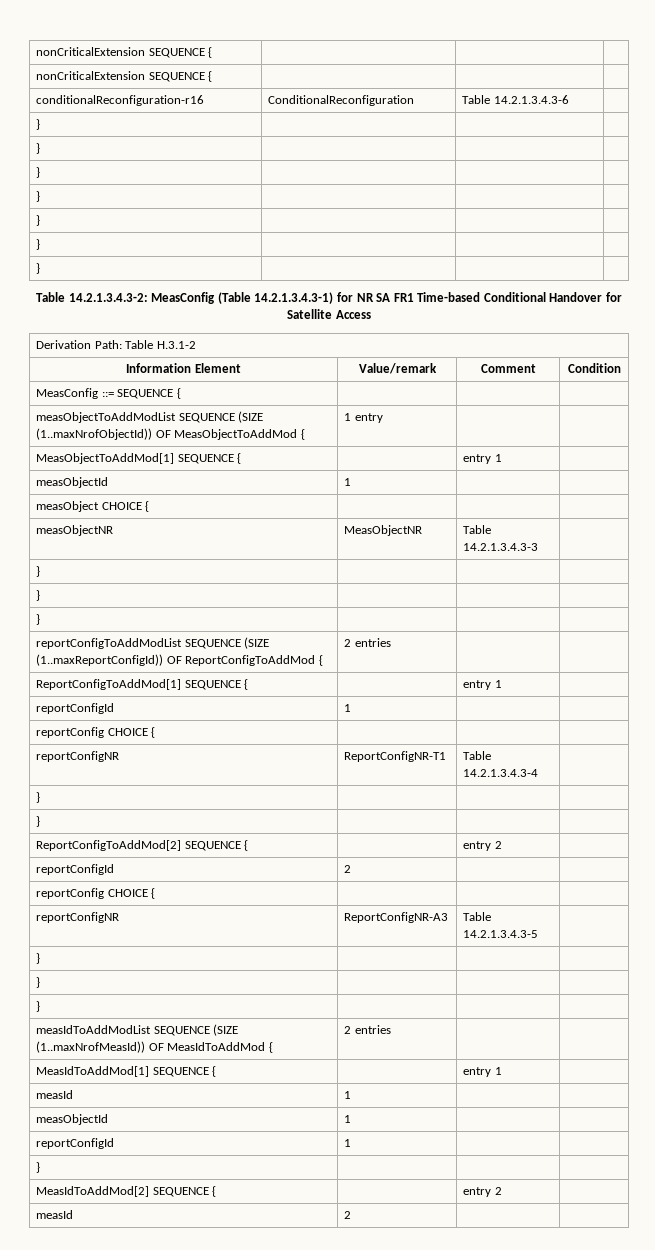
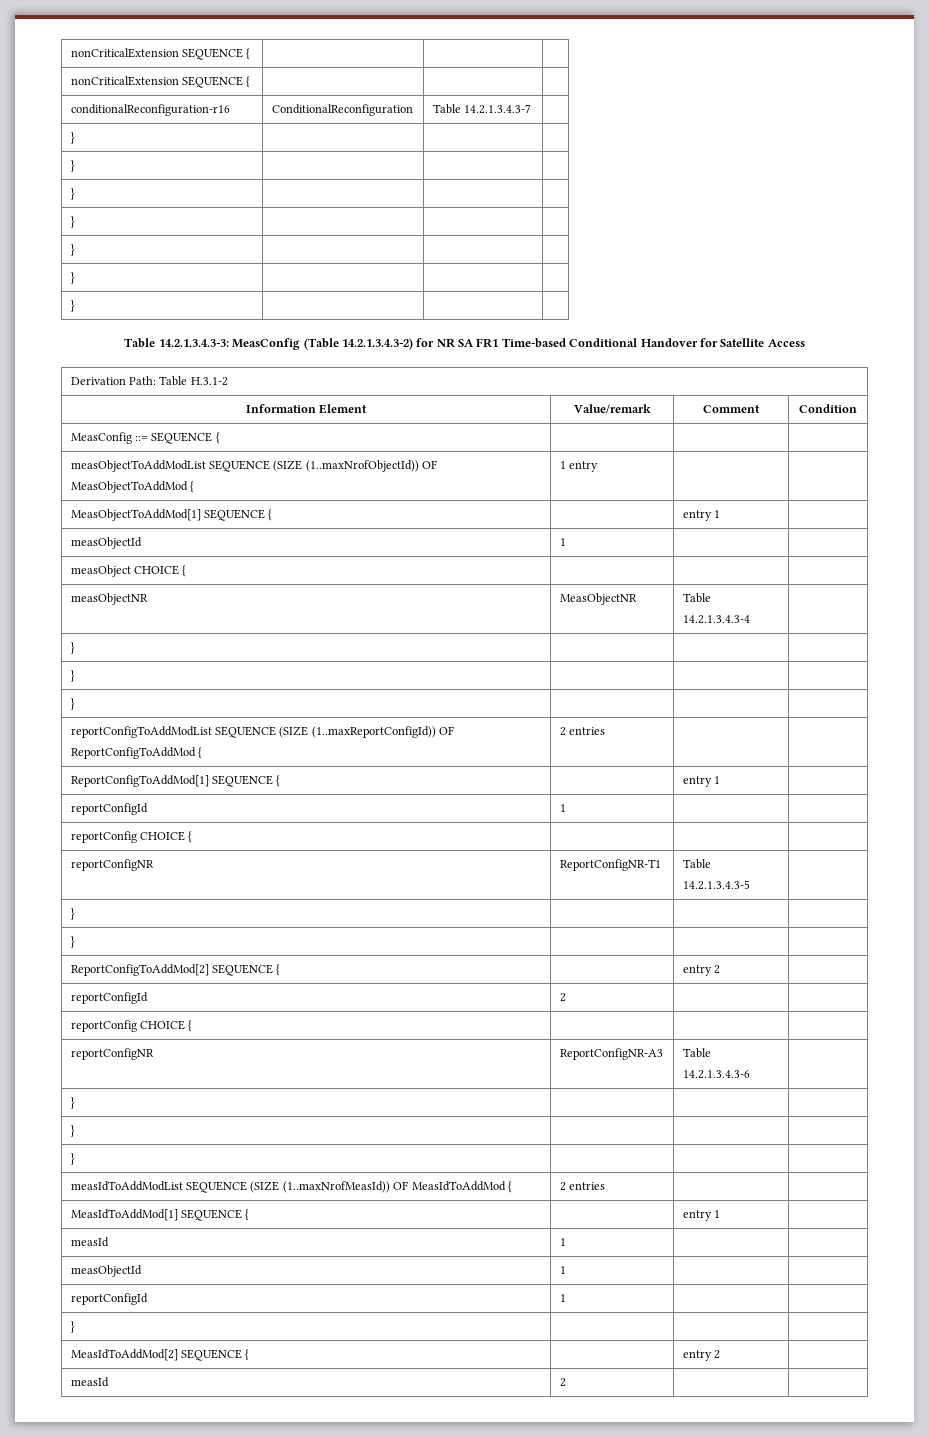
- conditionalReconfiguration-r16 | ConditionalReconfiguration | Table 14.2.1.3.4.3-6 |
+ conditionalReconfiguration-r16 | ConditionalReconfiguration | Table 14.2.1.3.4.3-7 |
- Table 14.2.1.3.4.3-2: MeasConfig (Table 14.2.1.3.4.3-1) for NR SA FR1 Time-based Conditional Handover for Satellite Access
+ Table 14.2.1.3.4.3-3: MeasConfig (Table 14.2.1.3.4.3-2) for NR SA FR1 Time-based Conditional Handover for Satellite Access
- measObjectNR | MeasObjectNR | Table 14.2.1.3.4.3-3 |
+ measObjectNR | MeasObjectNR | Table 14.2.1.3.4.3-4 |
- reportConfigNR | ReportConfigNR-T1 | Table 14.2.1.3.4.3-4 |
+ reportConfigNR | ReportConfigNR-T1 | Table 14.2.1.3.4.3-5 |
- reportConfigNR | ReportConfigNR-A3 | Table 14.2.1.3.4.3-5 |
+ reportConfigNR | ReportConfigNR-A3 | Table 14.2.1.3.4.3-6 |

